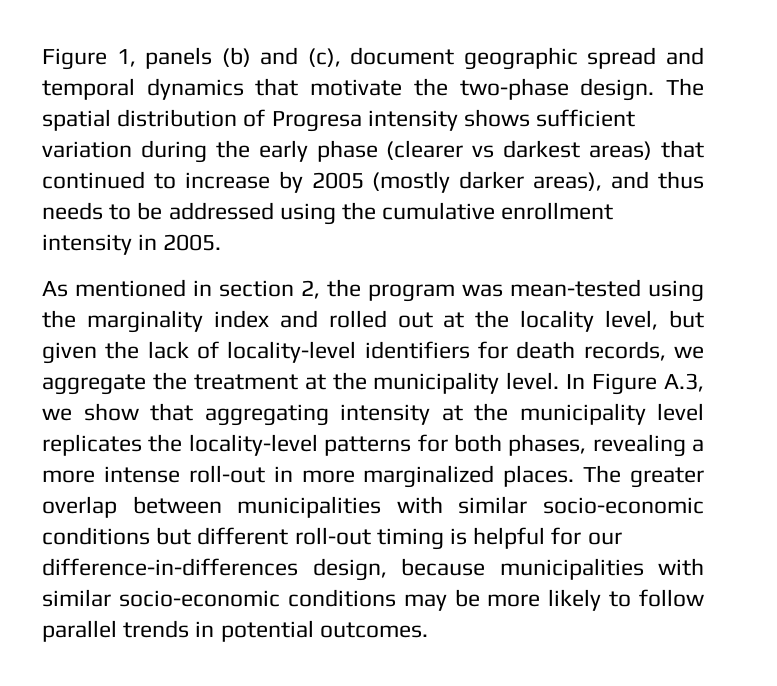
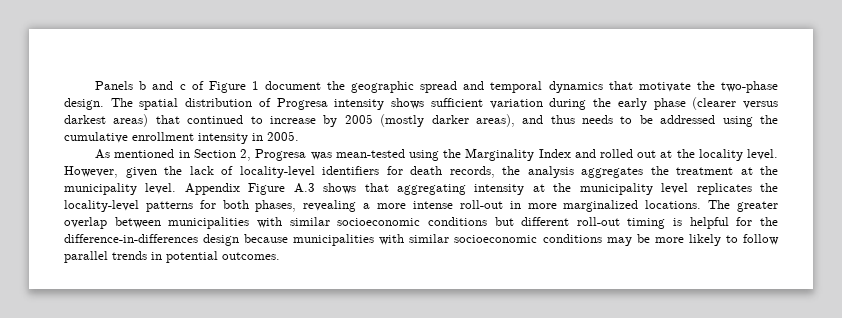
- Figure 1, panels (b) and (c), document geographic spread and temporal dynamics that motivate the two-phase design.
+ Panels b and c of Figure 1 document the geographic spread and temporal dynamics that motivate the two-phase design.
- The spatial distribution of Progresa intensity shows sufficient variation during the early phase (clearer vs darkest areas) that continued to increase by 2005 (mostly darker areas), and thus needs to be addressed using the cumulative enrollment intensity in 2005.
+ The spatial distribution of Progresa intensity shows sufficient variation during the early phase (clearer versus darkest areas) that continued to increase by 2005 (mostly darker areas), and thus needs to be addressed using the cumulative enrollment intensity in 2005.
- As mentioned in section 2, the program was mean-tested using the marginality index and rolled out at the locality level, but given the lack of locality-level identifiers for death records, we aggregate the treatment at the municipality level.
+ As mentioned in Section 2, Progresa was mean-tested using the Marginality Index and rolled out at the locality level. However, given the lack of locality-level identifiers for death records, the analysis aggregates the treatment at the municipality level.
- In Figure A.3, we show that aggregating intensity at the municipality level replicates the locality-level patterns for both phases, revealing a more intense roll-out in more marginalized places.
+ Appendix Figure A.3 shows that aggregating intensity at the municipality level replicates the locality-level patterns for both phases, revealing a more intense roll-out in more marginalized locations.
- The greater overlap between municipalities with similar socio-economic conditions but different roll-out timing is helpful for our difference-in-differences design, because municipalities with similar socio-economic conditions may be more likely to follow parallel trends in potential outcomes.
+ The greater overlap between municipalities with similar socioeconomic conditions but different roll-out timing is helpful for the difference-in-differences design because municipalities with similar socioeconomic conditions may be more likely to follow parallel trends in potential outcomes.

